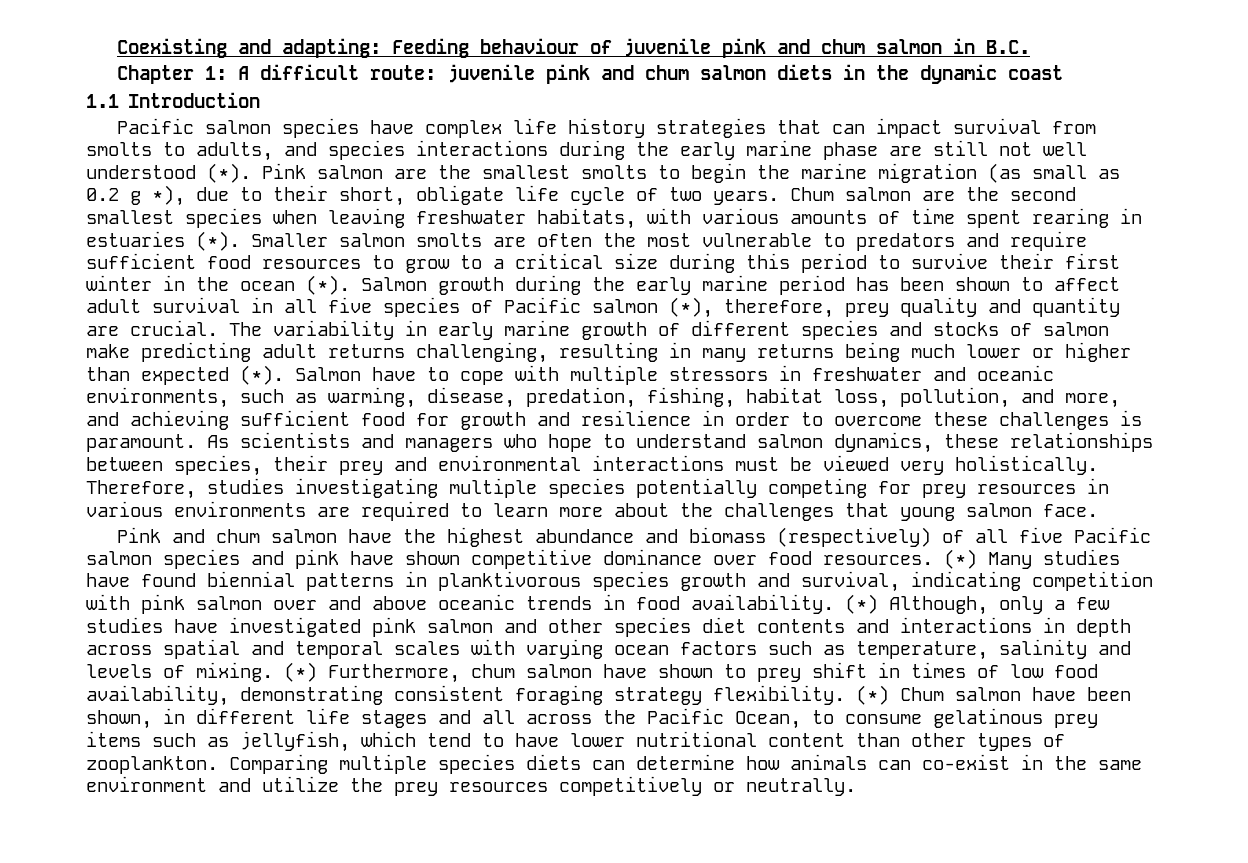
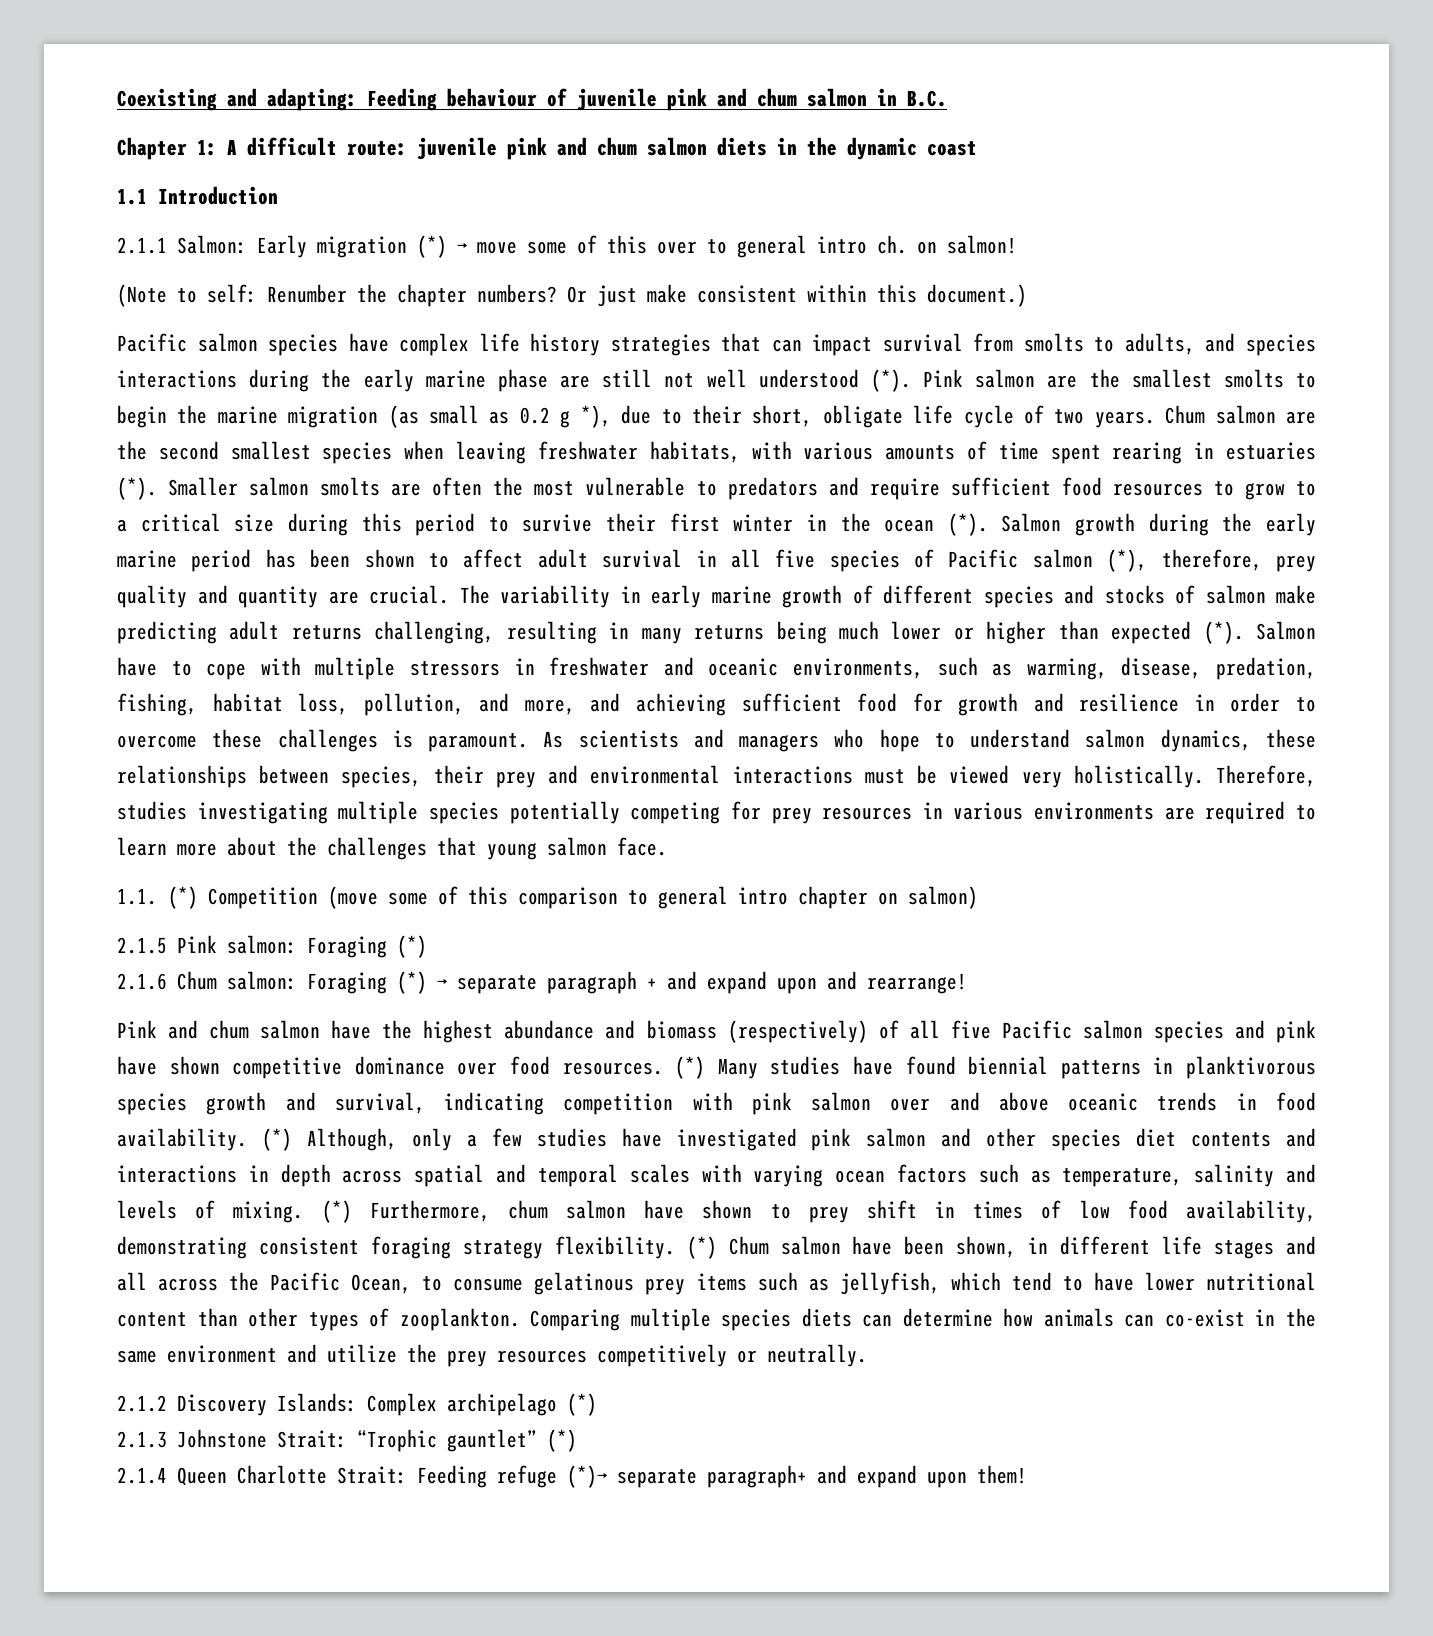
+ 2.1.1 Salmon: Early migration (*) → move some of this over to general intro ch. on salmon!
+ (Note to self: Renumber the chapter numbers? Or just make consistent within this document.)
+ 1.1. (*) Competition (move some of this comparison to general intro chapter on salmon)
+ 2.1.5 Pink salmon: Foraging (*)
+ 2.1.6 Chum salmon: Foraging (*) → separate paragraph + and expand upon and rearrange!
+ 2.1.2 Discovery Islands: Complex archipelago (*)
+ 2.1.3 Johnstone Strait: “Trophic gauntlet” (*)
+ 2.1.4 Queen Charlotte Strait: Feeding refuge (*)→ separate paragraph+ and expand upon them!

